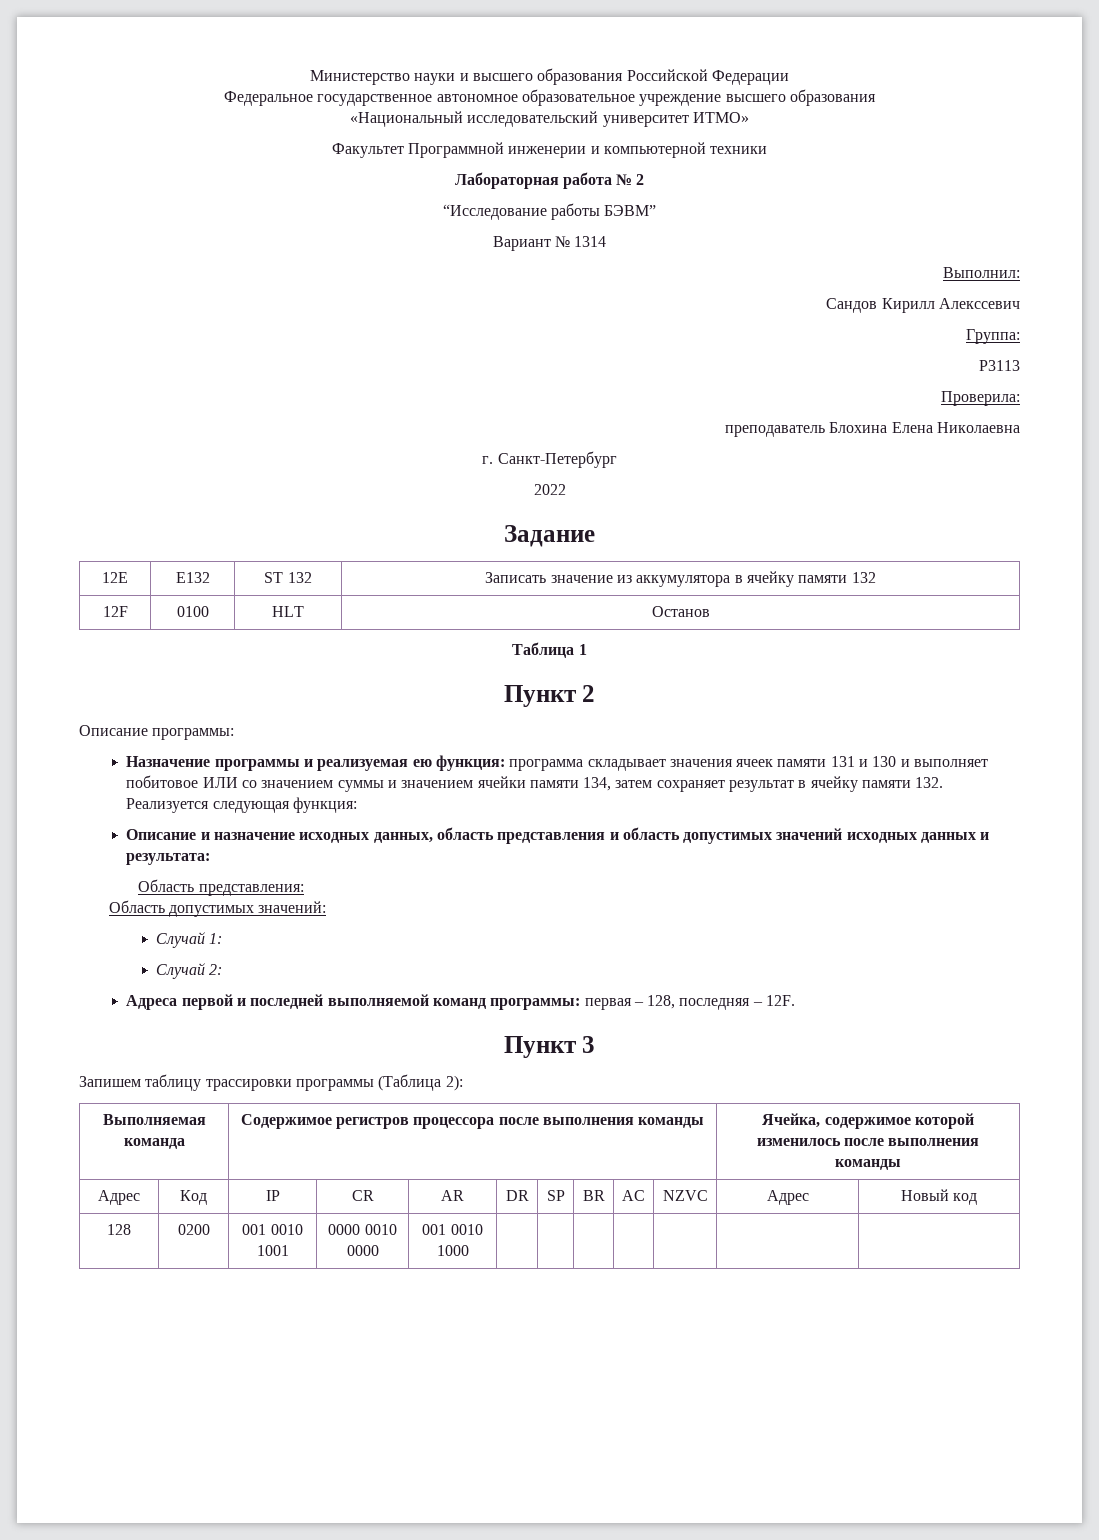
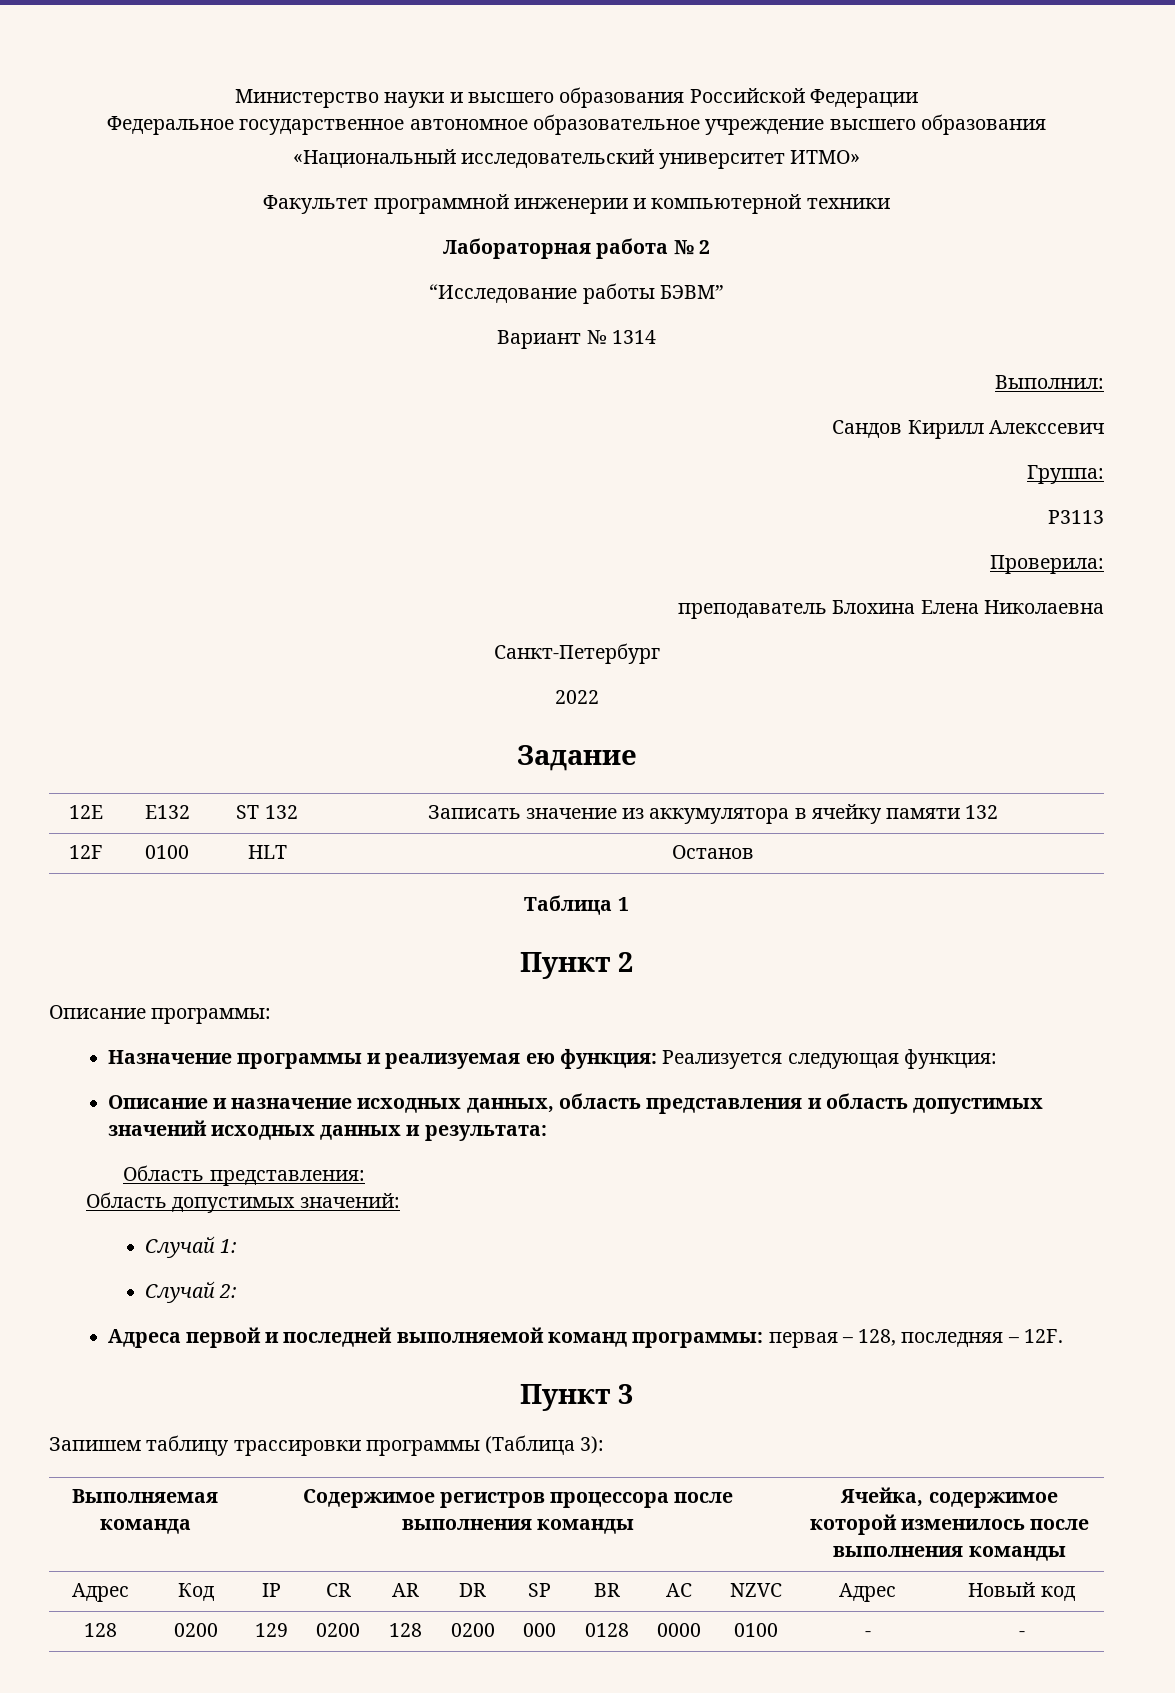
- Факультет Программной инженерии и компьютерной техники
+ Факультет программной инженерии и компьютерной техники
- г. Санкт-Петербург
+ Санкт-Петербург
- Назначение программы и реализуемая ею функция: программа складывает значения ячеек памяти 131 и 130 и выполняет побитовое ИЛИ со значением суммы и значением ячейки памяти 134, затем сохраняет результат в ячейку памяти 132. Реализуется следующая функция:
+ Назначение программы и реализуемая ею функция: Реализуется следующая функция:
- Запишем таблицу трассировки программы (Таблица 2):
+ Запишем таблицу трассировки программы (Таблица 3):
- 128 | 0200 | 001 0010 1001 | 0000 0010 0000 | 001 0010 1000 | | | | | | |
+ 128 | 0200 | 129 | 0200 | 128 | 0200 | 000 | 0128 | 0000 | 0100 | - | -

